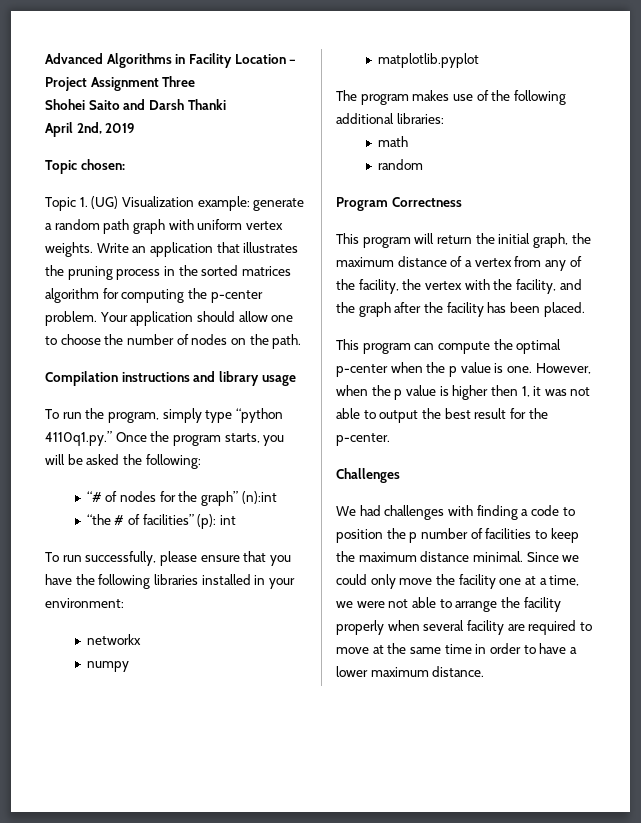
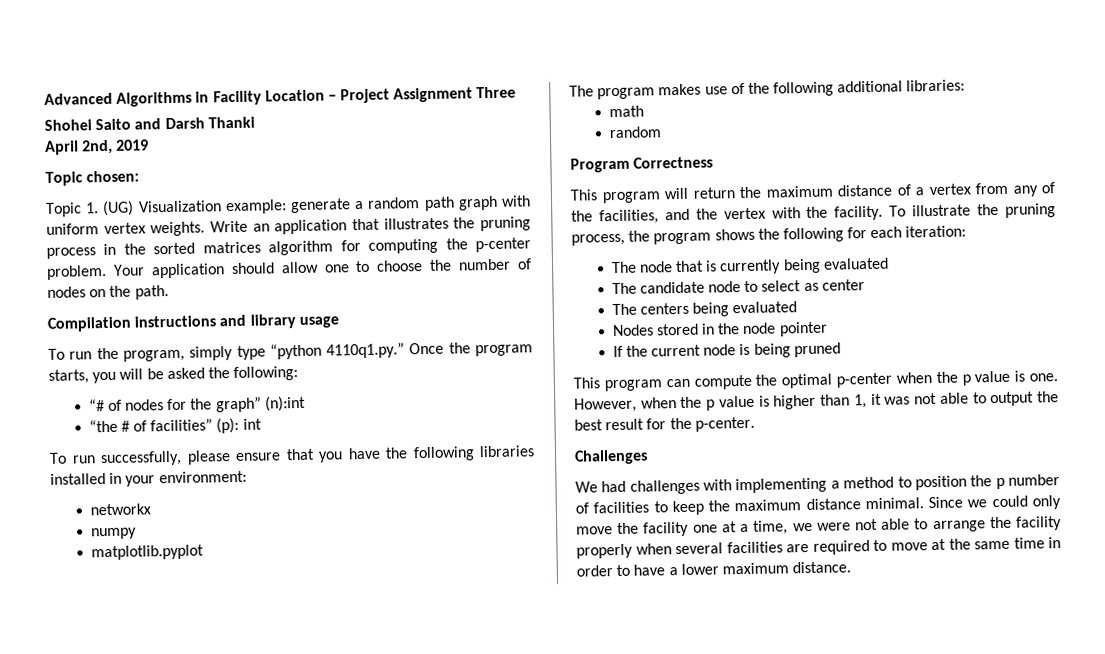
- This program will return the initial graph, the maximum distance of a vertex from any of the facility, the vertex with the facility, and the graph after the facility has been placed.
+ This program will return the maximum distance of a vertex from any of the facilities, and the vertex with the facility. To illustrate the pruning process, the program shows the following for each iteration:
+ The node that is currently being evaluated
+ The candidate node to select as center
+ The centers being evaluated
+ Nodes stored in the node pointer
+ If the current node is being pruned
- However, when the p value is higher then 1, it was not able to output the best result for the p-center.
+ However, when the p value is higher than 1, it was not able to output the best result for the p-center.
- We had challenges with finding a code to position the p number of facilities to keep the maximum distance minimal.
+ We had challenges with implementing a method to position the p number of facilities to keep the maximum distance minimal.
- Since we could only move the facility one at a time, we were not able to arrange the facility properly when several facility are required to move at the same time in order to have a lower maximum distance.
+ Since we could only move the facility one at a time, we were not able to arrange the facility properly when several facilities are required to move at the same time in order to have a lower maximum distance.

